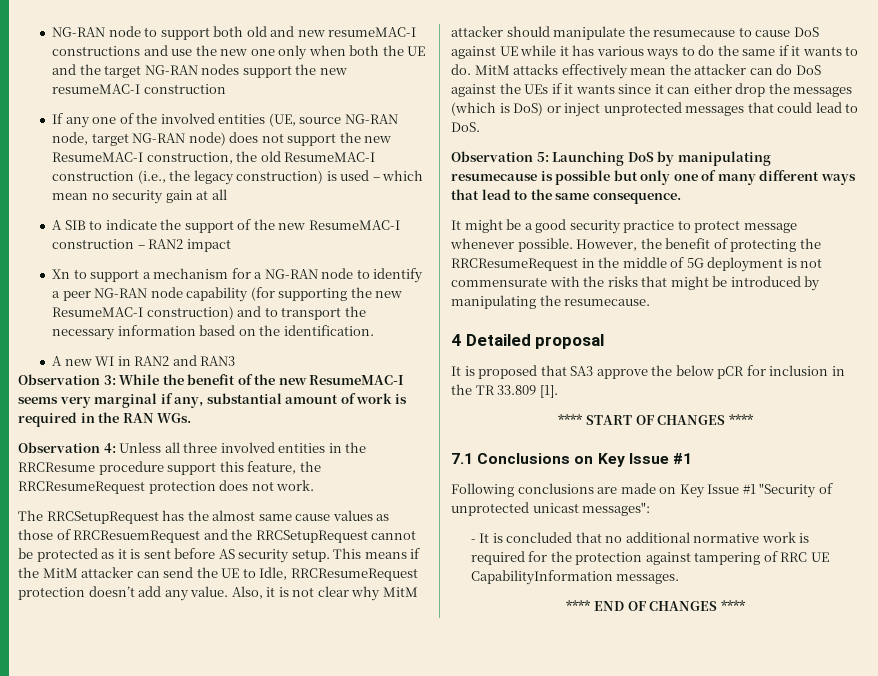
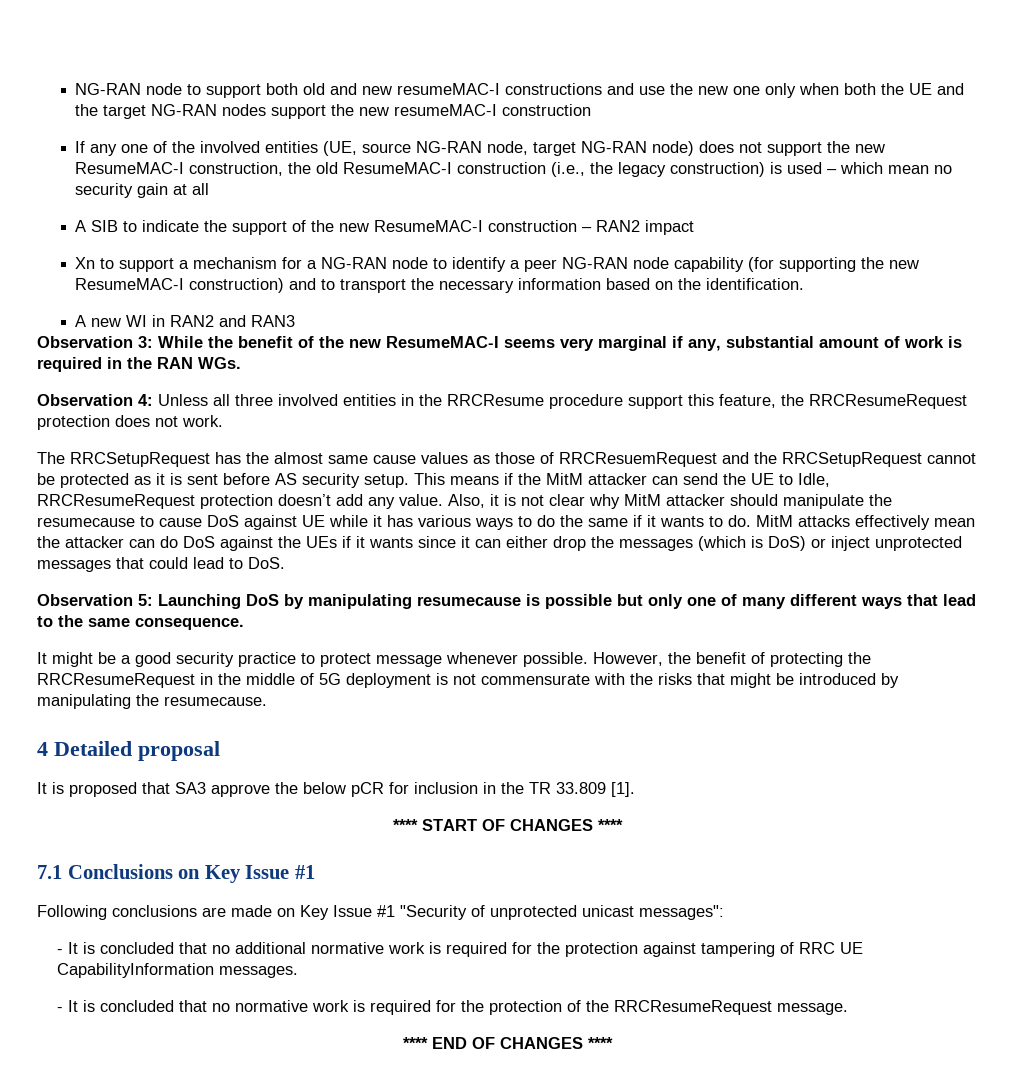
+ - It is concluded that no normative work is required for the protection of the RRCResumeRequest message.

